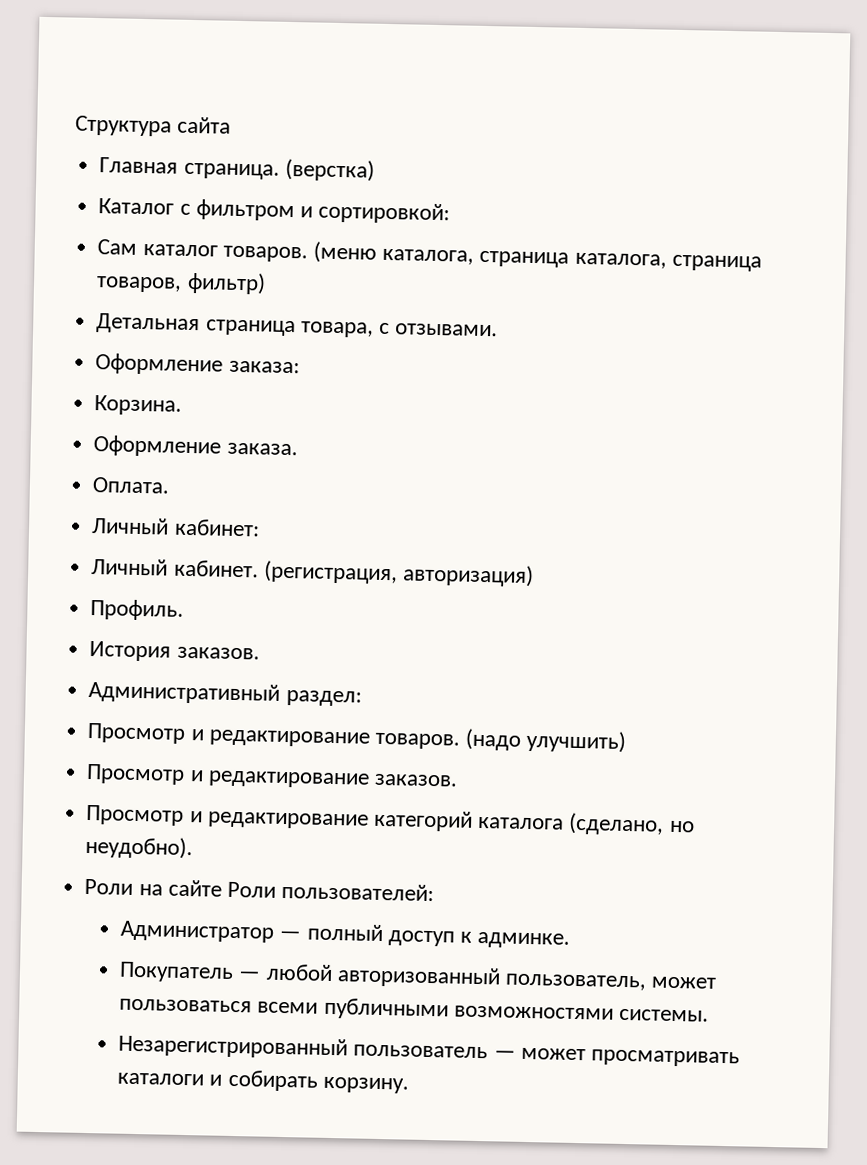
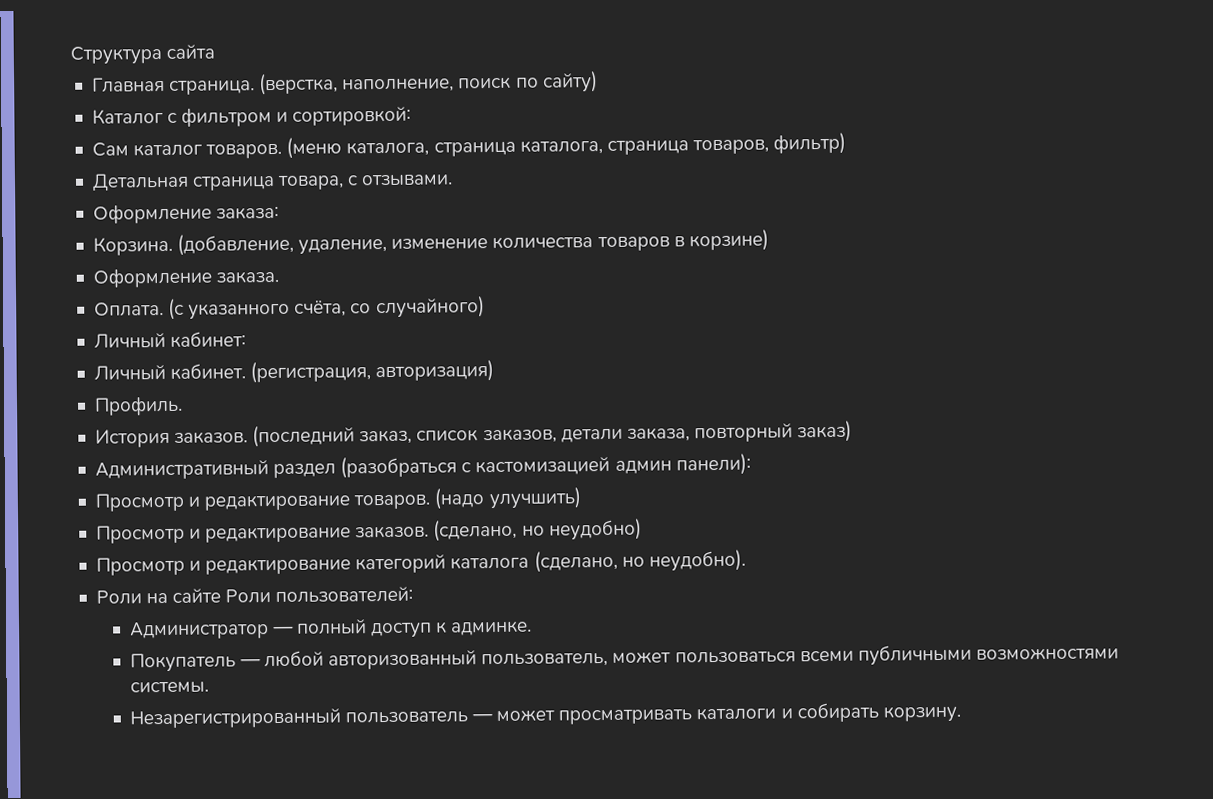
- (верстка)
+ (верстка, наполнение, поиск по сайту)
- Корзина.
+ Корзина. (добавление, удаление, изменение количества товаров в корзине)
  Оформление заказа.
- Оплата.
+ Оплата. (с указанного счёта, со случайного)
- История заказов.
- Административный раздел:
+ История заказов. (последний заказ, список заказов, детали заказа, повторный заказ)
+ Административный раздел (разобраться с кастомизацией админ панели):
+ (сделано, но неудобно)

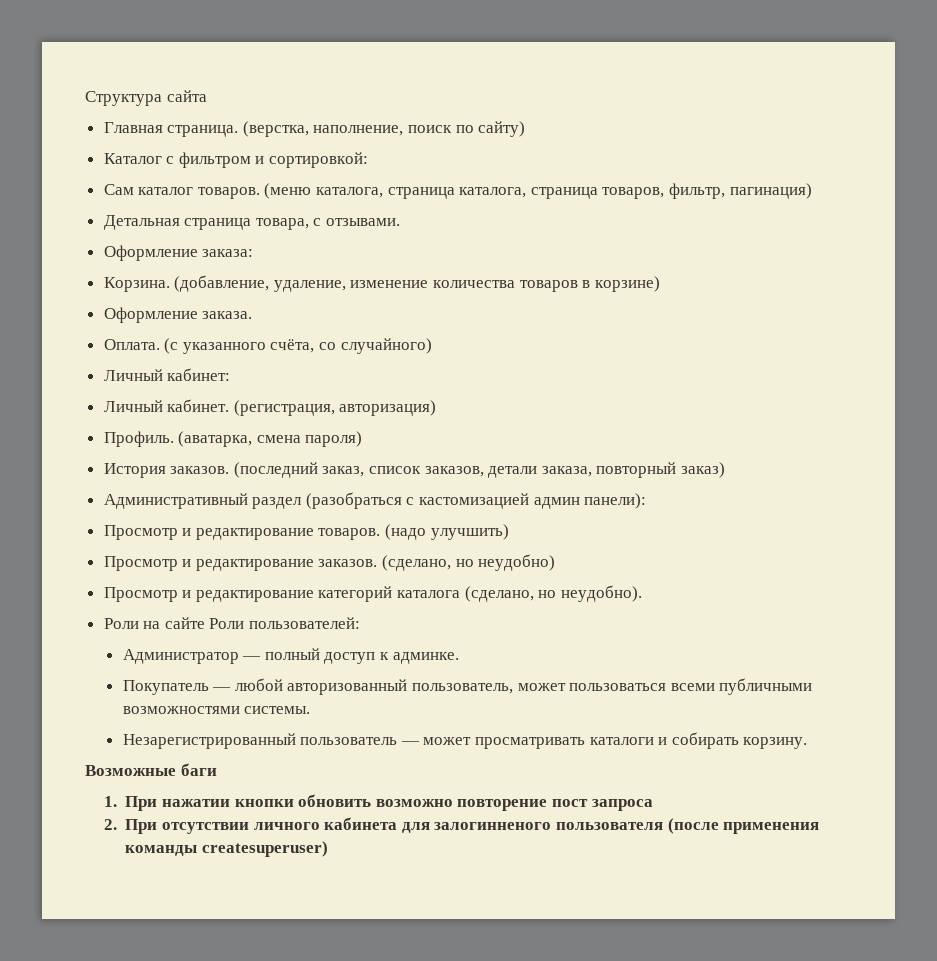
- (меню каталога, страница каталога, страница товаров, фильтр)
+ (меню каталога, страница каталога, страница товаров, фильтр, пагинация)
+ (аватарка, смена пароля)
+ Возможные баги
+ 1. При нажатии кнопки обновить возможно повторение пост запроса
+ 2. При отсутствии личного кабинета для залогинненого пользователя (после применения команды createsuperuser)

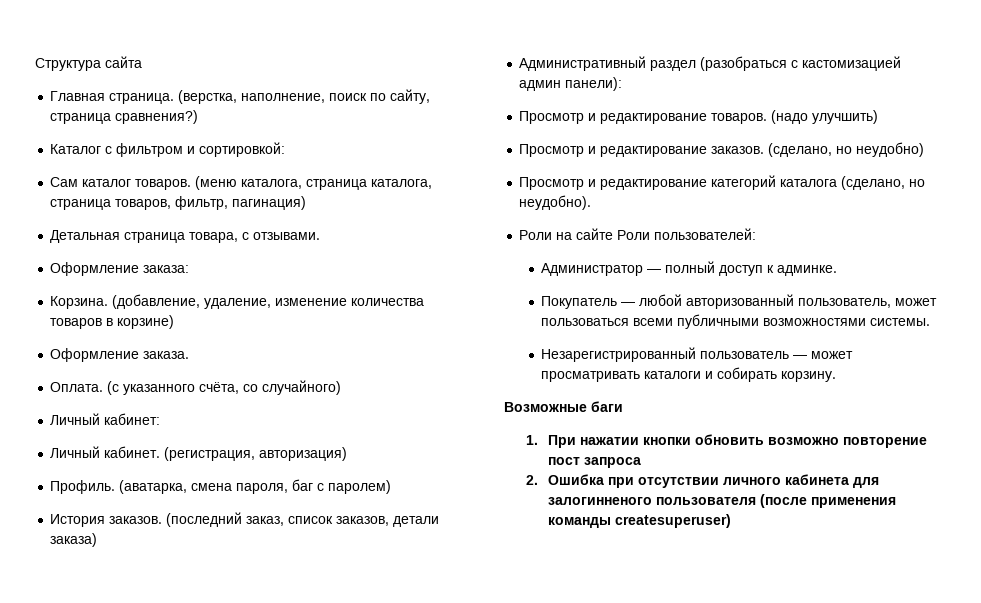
- (верстка, наполнение, поиск по сайту)
+ (верстка, наполнение, поиск по сайту, страница сравнения?)
- (аватарка, смена пароля)
+ (аватарка, смена пароля, баг с паролем)
- (последний заказ, список заказов, детали заказа, повторный заказ)
+ (последний заказ, список заказов, детали заказа)
- 2. При отсутствии личного кабинета для залогинненого пользователя (после применения команды createsuperuser)
+ 2. Ошибка при отсутствии личного кабинета для залогинненого пользователя (после применения команды createsuperuser)

